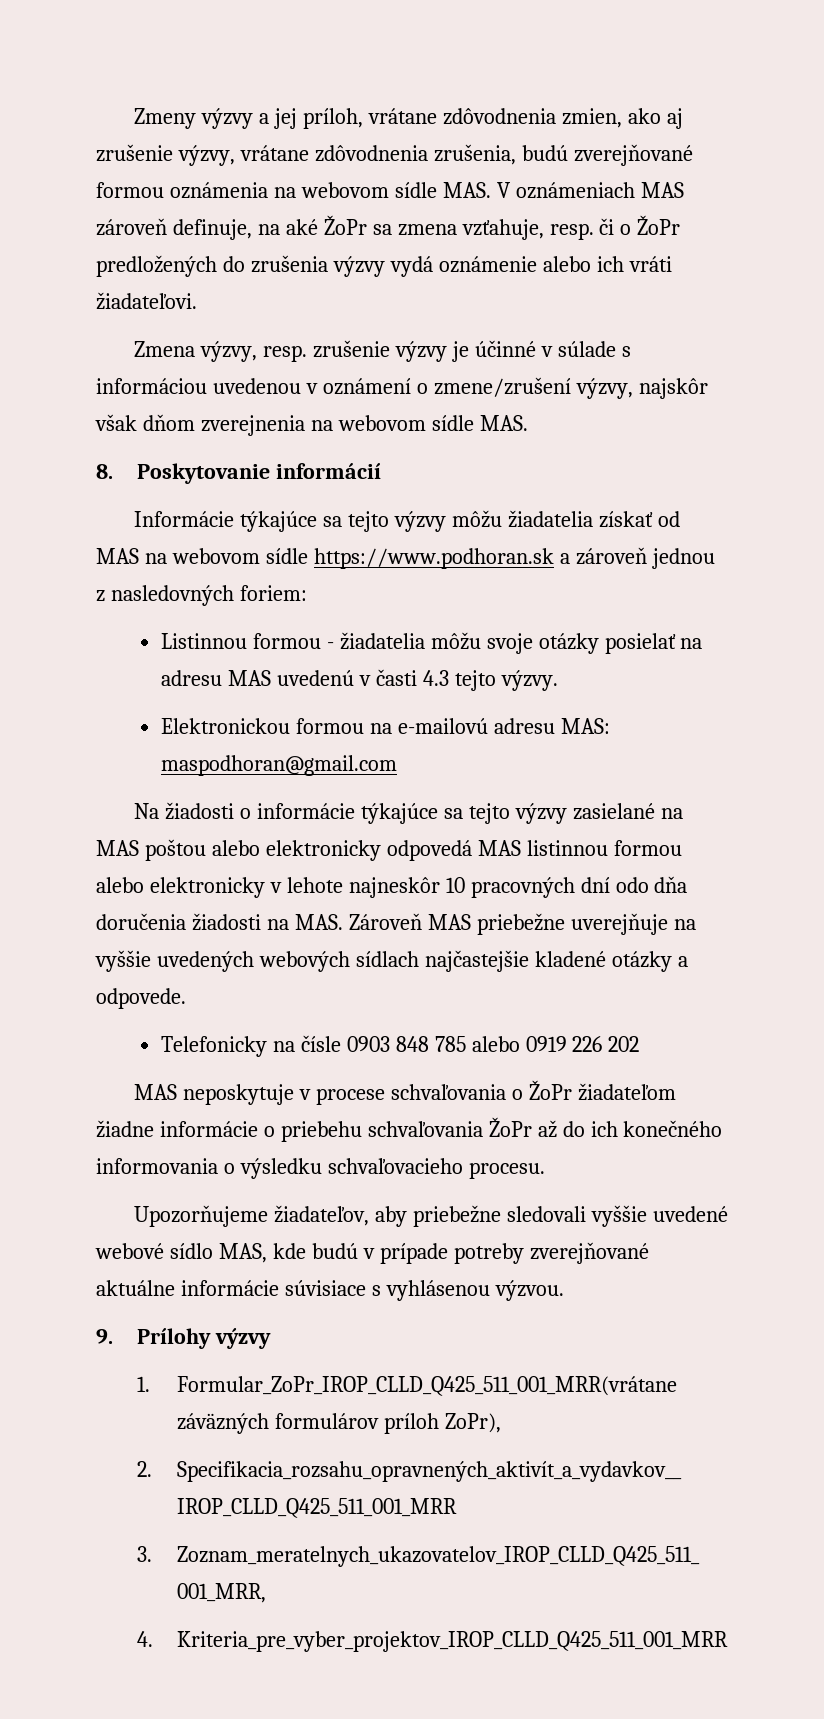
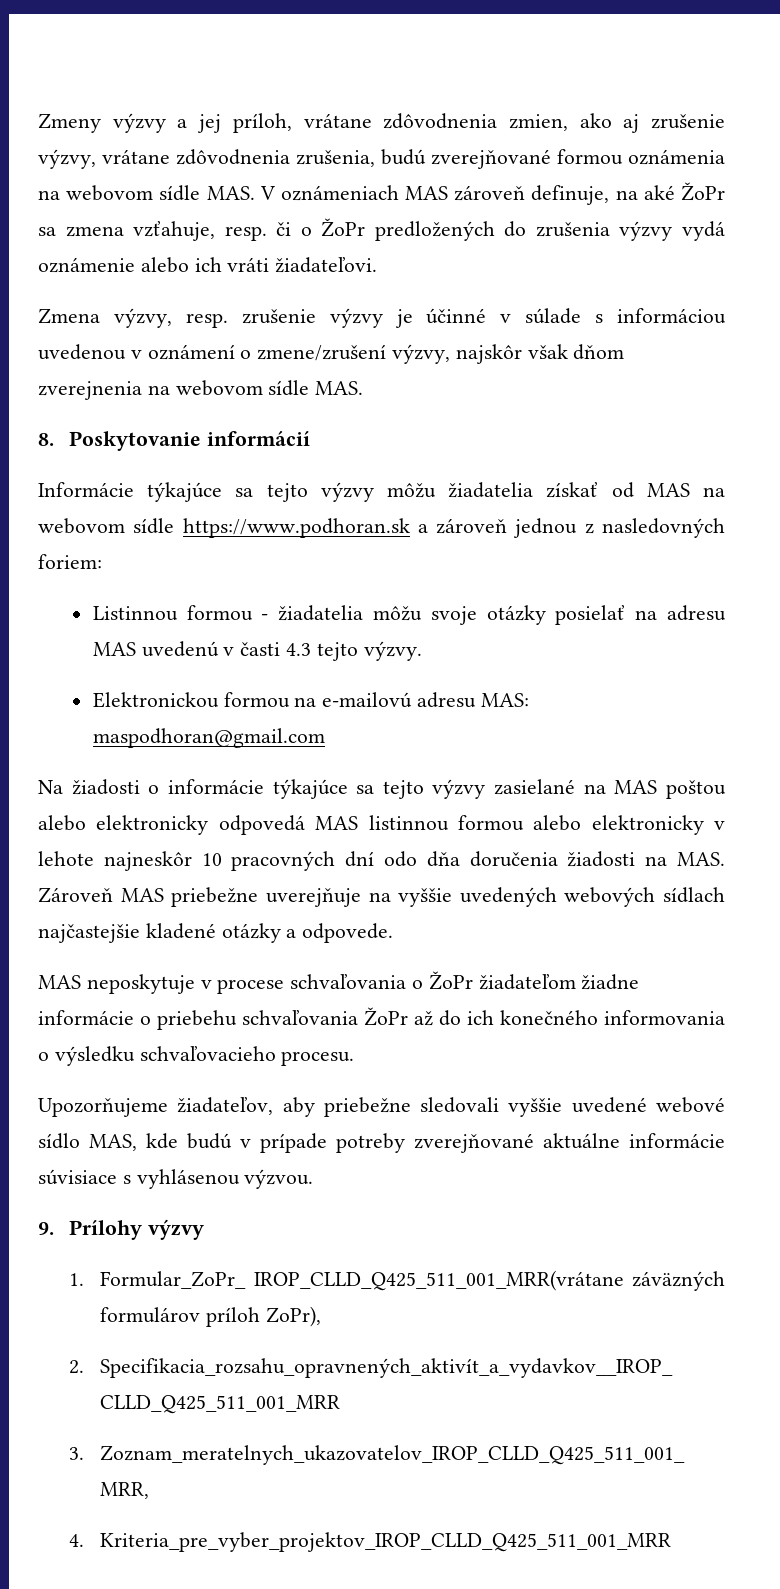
- Telefonicky na čísle 0903 848 785 alebo 0919 226 202
- 1. Formular_ZoPr_IROP_CLLD_Q425_511_001_MRR(vrátane záväzných formulárov príloh ZoPr),
+ 1. Formular_ZoPr_ IROP_CLLD_Q425_511_001_MRR(vrátane záväzných formulárov príloh ZoPr),

